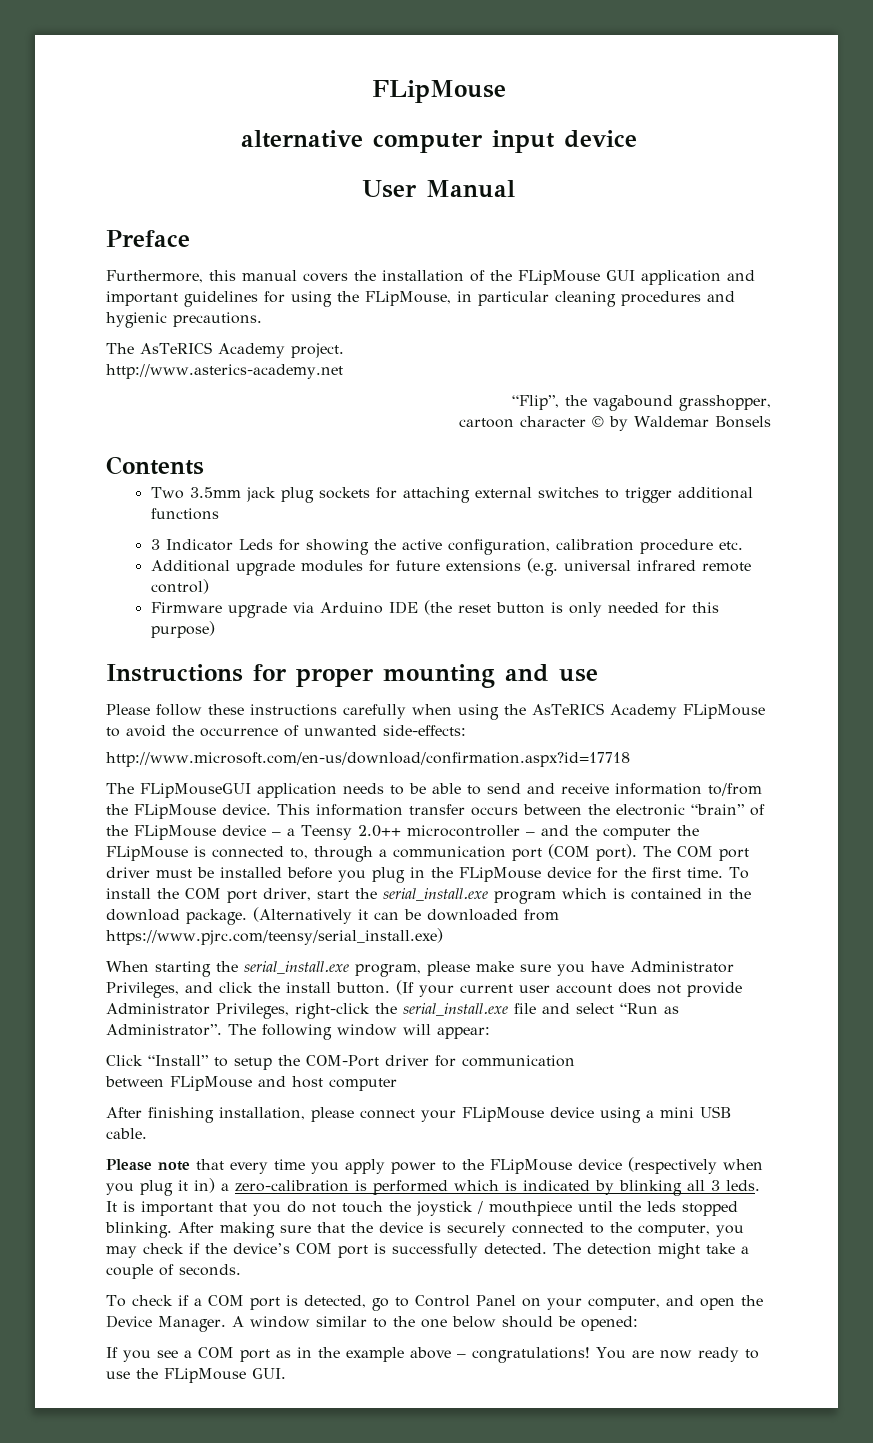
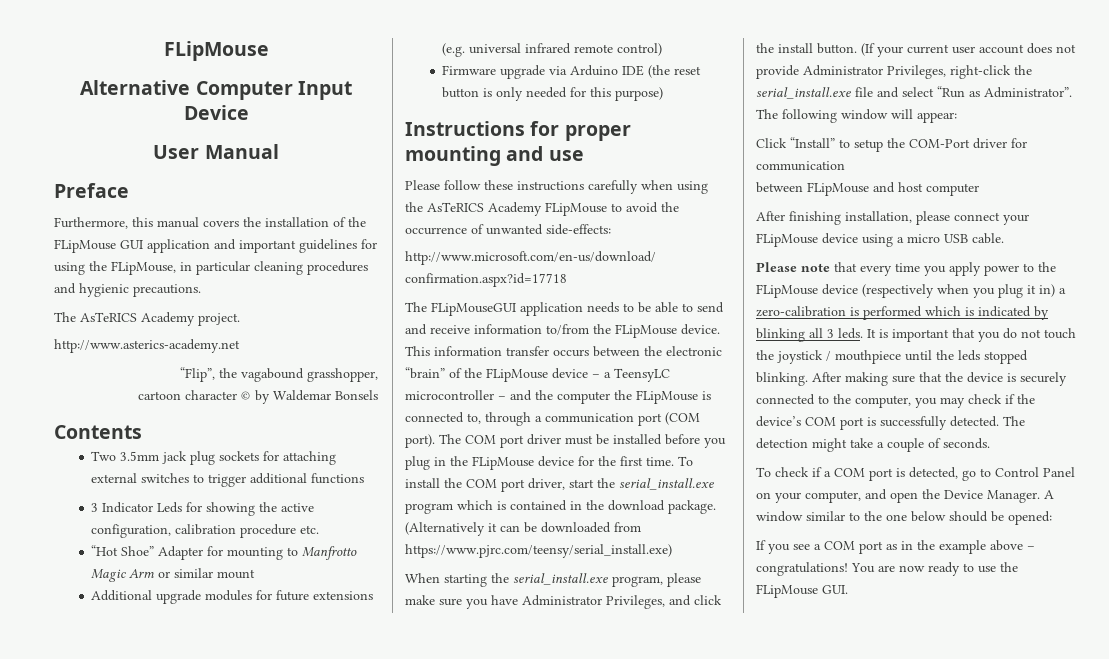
- alternative computer input device
+ Alternative Computer Input Device
+ “Hot Shoe” Adapter for mounting to Manfrotto Magic Arm or similar mount
- This information transfer occurs between the electronic “brain” of the FLipMouse device – a Teensy 2.0++ microcontroller – and the computer the FLipMouse is connected to, through a communication port (COM port).
+ This information transfer occurs between the electronic “brain” of the FLipMouse device – a TeensyLC microcontroller – and the computer the FLipMouse is connected to, through a communication port (COM port).
- After finishing installation, please connect your FLipMouse device using a mini USB cable.
+ After finishing installation, please connect your FLipMouse device using a micro USB cable.

